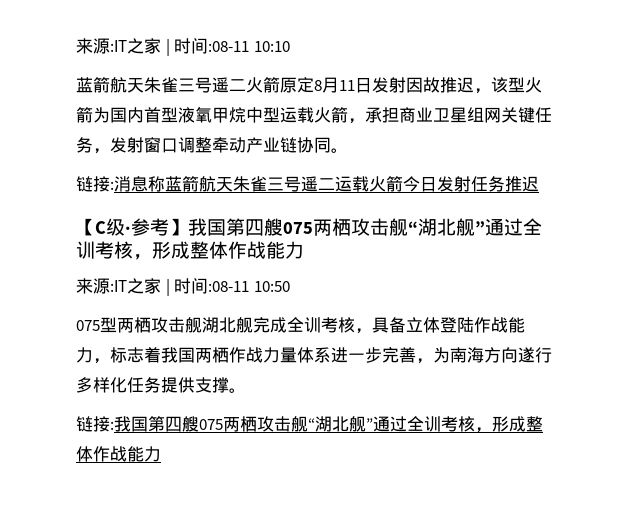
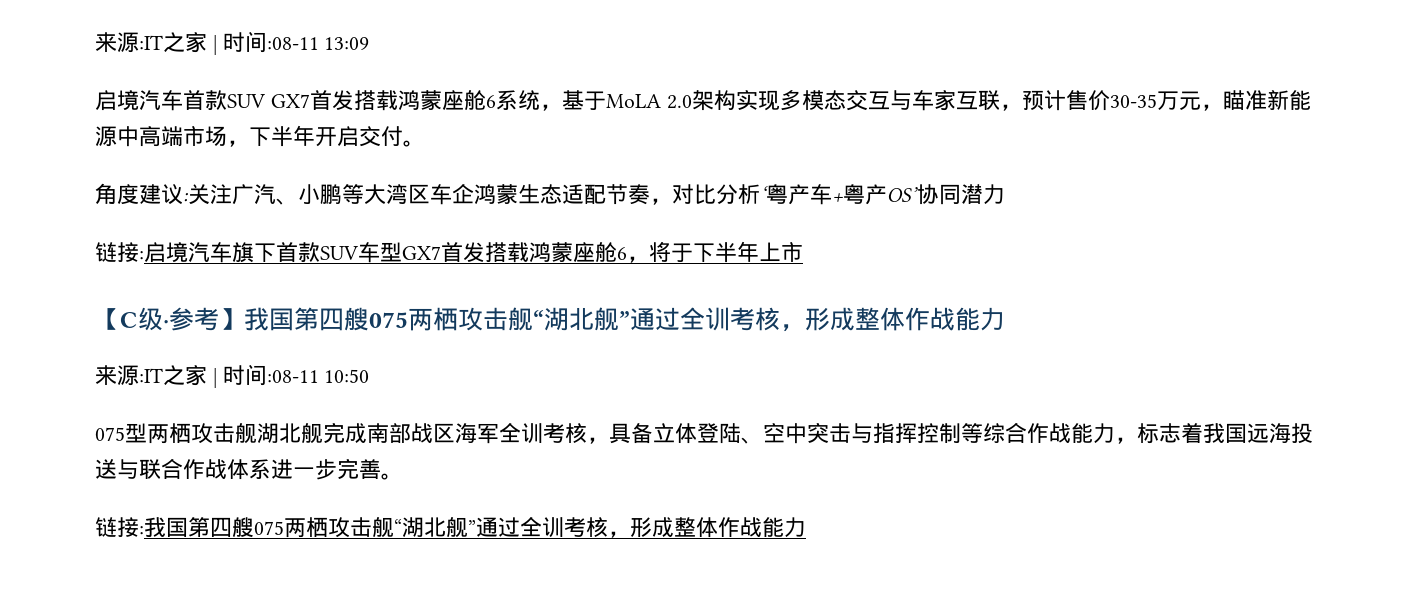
- 来源:IT之家 | 时间:08-11 10:10
- 蓝箭航天朱雀三号遥二火箭原定8月11日发射因故推迟，该型火箭为国内首型液氧甲烷中型运载火箭，承担商业卫星组网关键任务，发射窗口调整牵动产业链协同。
- 链接:消息称蓝箭航天朱雀三号遥二运载火箭今日发射任务推迟
+ 来源:IT之家 | 时间:08-11 13:09
+ 启境汽车首款SUV GX7首发搭载鸿蒙座舱6系统，基于MoLA 2.0架构实现多模态交互与车家互联，预计售价30-35万元，瞄准新能源中高端市场，下半年开启交付。
+ 角度建议:关注广汽、小鹏等大湾区车企鸿蒙生态适配节奏，对比分析‘粤产车+粤产OS’协同潜力
+ 链接:启境汽车旗下首款SUV车型GX7首发搭载鸿蒙座舱6，将于下半年上市
- 075型两栖攻击舰湖北舰完成全训考核，具备立体登陆作战能力，标志着我国两栖作战力量体系进一步完善，为南海方向遂行多样化任务提供支撑。
+ 075型两栖攻击舰湖北舰完成南部战区海军全训考核，具备立体登陆、空中突击与指挥控制等综合作战能力，标志着我国远海投送与联合作战体系进一步完善。

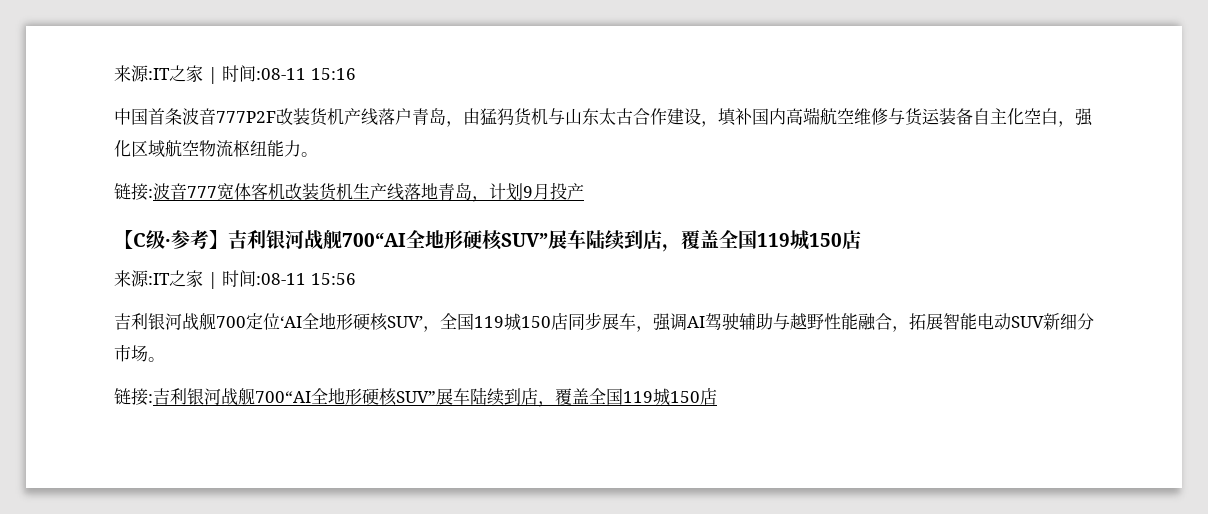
- 来源:IT之家 | 时间:08-11 13:09
- 启境汽车首款SUV GX7首发搭载鸿蒙座舱6系统，基于MoLA 2.0架构实现多模态交互与车家互联，预计售价30-35万元，瞄准新能源中高端市场，下半年开启交付。
- 角度建议:关注广汽、小鹏等大湾区车企鸿蒙生态适配节奏，对比分析‘粤产车+粤产OS’协同潜力
- 链接:启境汽车旗下首款SUV车型GX7首发搭载鸿蒙座舱6，将于下半年上市
+ 来源:IT之家 | 时间:08-11 15:16
+ 中国首条波音777P2F改装货机产线落户青岛，由猛犸货机与山东太古合作建设，填补国内高端航空维修与货运装备自主化空白，强化区域航空物流枢纽能力。
+ 链接:波音777宽体客机改装货机生产线落地青岛，计划9月投产
- 【C级·参考】我国第四艘075两栖攻击舰“湖北舰”通过全训考核，形成整体作战能力
- 来源:IT之家 | 时间:08-11 10:50
- 075型两栖攻击舰湖北舰完成南部战区海军全训考核，具备立体登陆、空中突击与指挥控制等综合作战能力，标志着我国远海投送与联合作战体系进一步完善。
- 链接:我国第四艘075两栖攻击舰“湖北舰”通过全训考核，形成整体作战能力
+ 【C级·参考】吉利银河战舰700“AI全地形硬核SUV”展车陆续到店，覆盖全国119城150店
+ 来源:IT之家 | 时间:08-11 15:56
+ 吉利银河战舰700定位‘AI全地形硬核SUV’，全国119城150店同步展车，强调AI驾驶辅助与越野性能融合，拓展智能电动SUV新细分市场。
+ 链接:吉利银河战舰700“AI全地形硬核SUV”展车陆续到店，覆盖全国119城150店

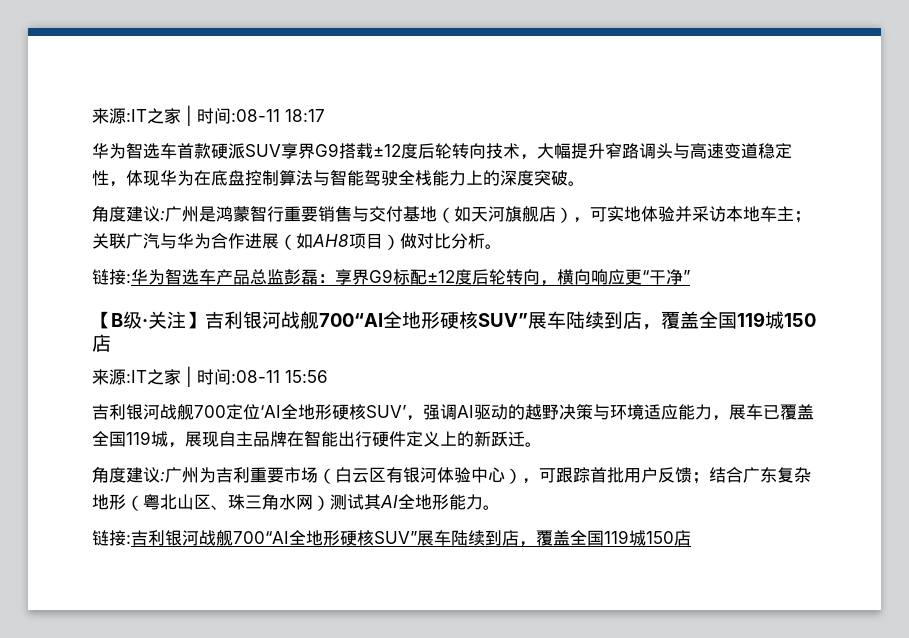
- 来源:IT之家 | 时间:08-11 15:16
- 中国首条波音777P2F改装货机产线落户青岛，由猛犸货机与山东太古合作建设，填补国内高端航空维修与货运装备自主化空白，强化区域航空物流枢纽能力。
- 链接:波音777宽体客机改装货机生产线落地青岛，计划9月投产
- 【C级·参考】吉利银河战舰700“AI全地形硬核SUV”展车陆续到店，覆盖全国119城150店
+ 来源:IT之家 | 时间:08-11 18:17
+ 华为智选车首款硬派SUV享界G9搭载±12度后轮转向技术，大幅提升窄路调头与高速变道稳定性，体现华为在底盘控制算法与智能驾驶全栈能力上的深度突破。
+ 角度建议:广州是鸿蒙智行重要销售与交付基地（如天河旗舰店），可实地体验并采访本地车主；关联广汽与华为合作进展（如AH8项目）做对比分析。
+ 链接:华为智选车产品总监彭磊：享界G9标配±12度后轮转向，横向响应更“干净”
+ 【B级·关注】吉利银河战舰700“AI全地形硬核SUV”展车陆续到店，覆盖全国119城150店
- 吉利银河战舰700定位‘AI全地形硬核SUV’，全国119城150店同步展车，强调AI驾驶辅助与越野性能融合，拓展智能电动SUV新细分市场。
+ 吉利银河战舰700定位‘AI全地形硬核SUV’，强调AI驱动的越野决策与环境适应能力，展车已覆盖全国119城，展现自主品牌在智能出行硬件定义上的新跃迁。
+ 角度建议:广州为吉利重要市场（白云区有银河体验中心），可跟踪首批用户反馈；结合广东复杂地形（粤北山区、珠三角水网）测试其AI全地形能力。

